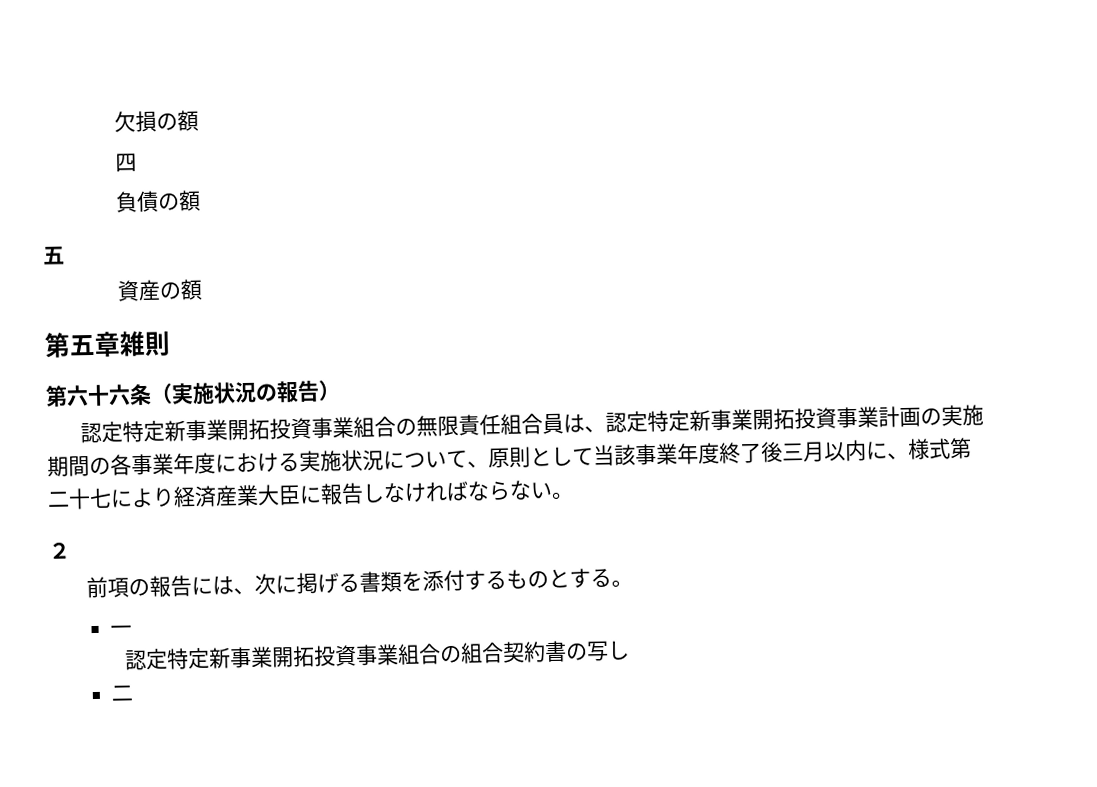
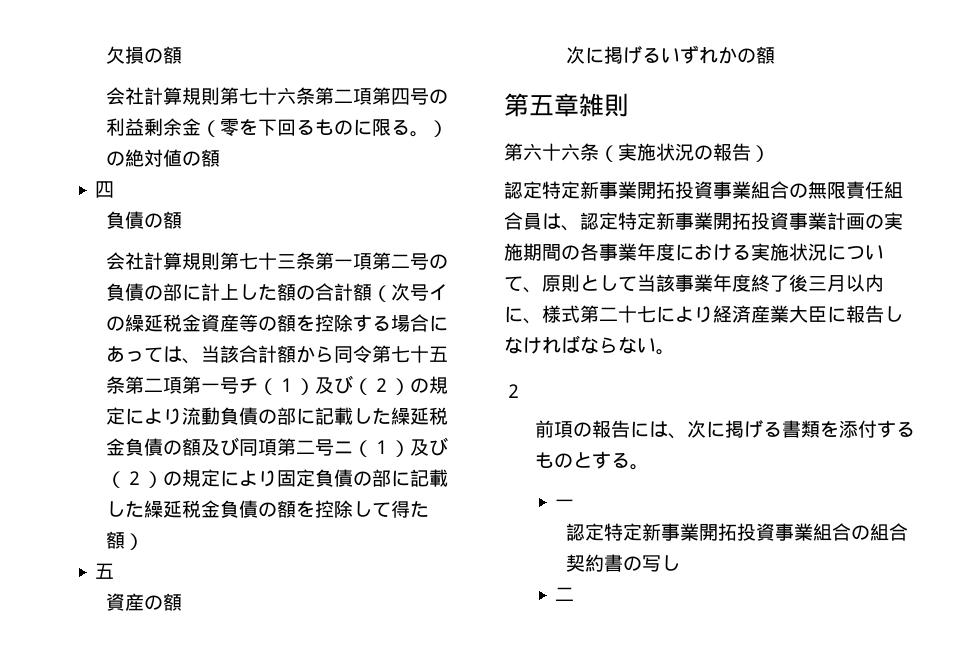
+ 会社計算規則第七十六条第二項第四号の利益剰余金（零を下回るものに限る。）の絶対値の額
  四
  負債の額
+ 会社計算規則第七十三条第一項第二号の負債の部に計上した額の合計額（次号イの繰延税金資産等の額を控除する場合にあっては、当該合計額から同令第七十五条第二項第一号チ（１）及び（２）の規定により流動負債の部に記載した繰延税金負債の額及び同項第二号ニ（１）及び（２）の規定により固定負債の部に記載した繰延税金負債の額を控除して得た額）
  五
  資産の額
+ 次に掲げるいずれかの額

